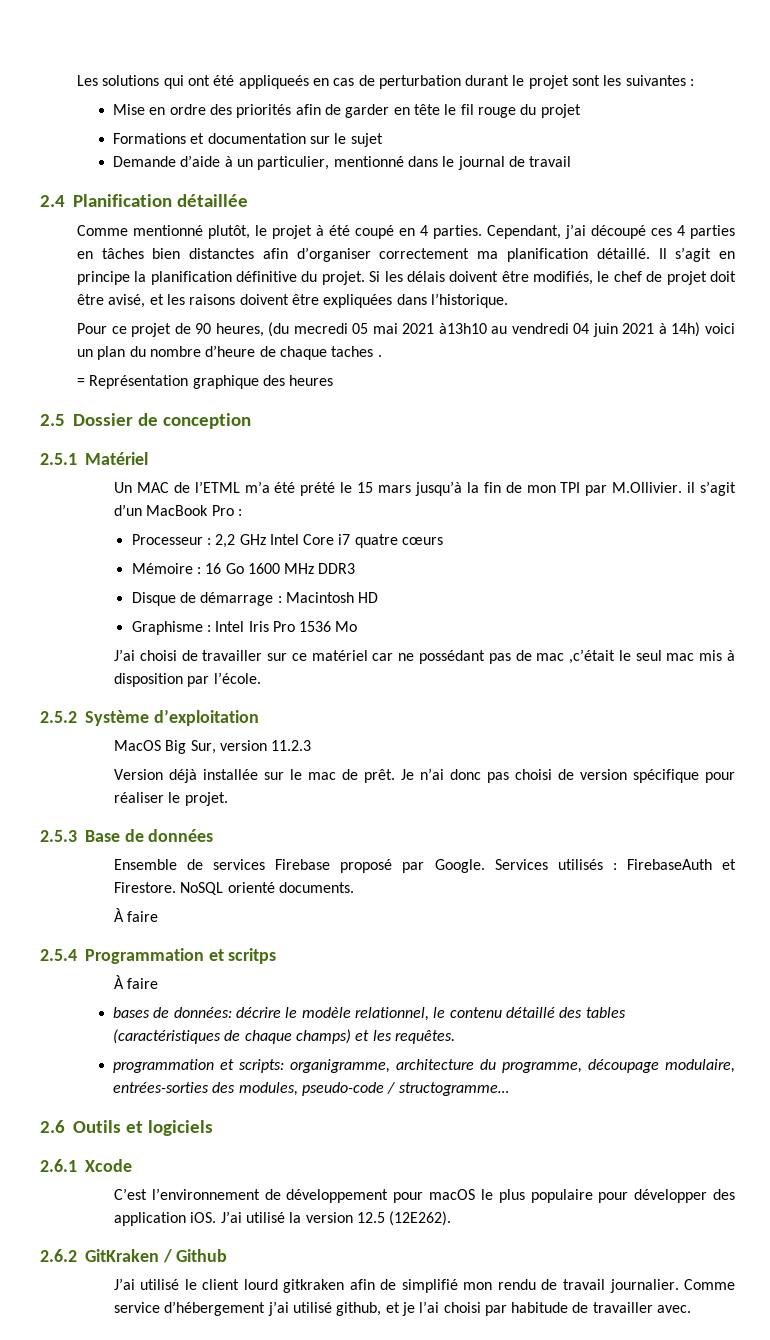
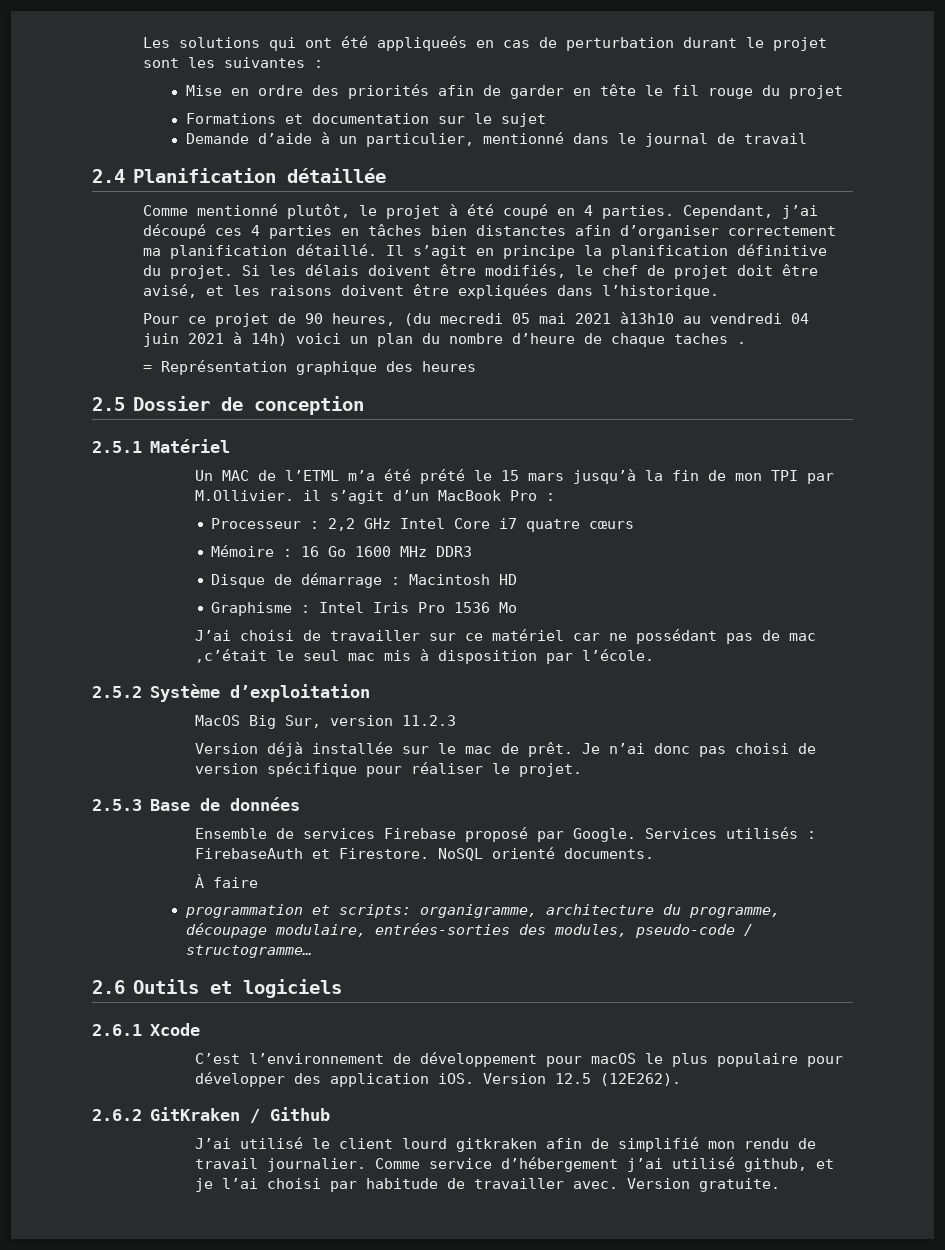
- 2.5.4 Programmation et scritps
- À faire
- bases de données: décrire le modèle relationnel, le contenu détaillé des tables (caractéristiques de chaque champs) et les requêtes.
- J’ai utilisé la version 12.5 (12E262).
+ Version 12.5 (12E262).
+ Version gratuite.

